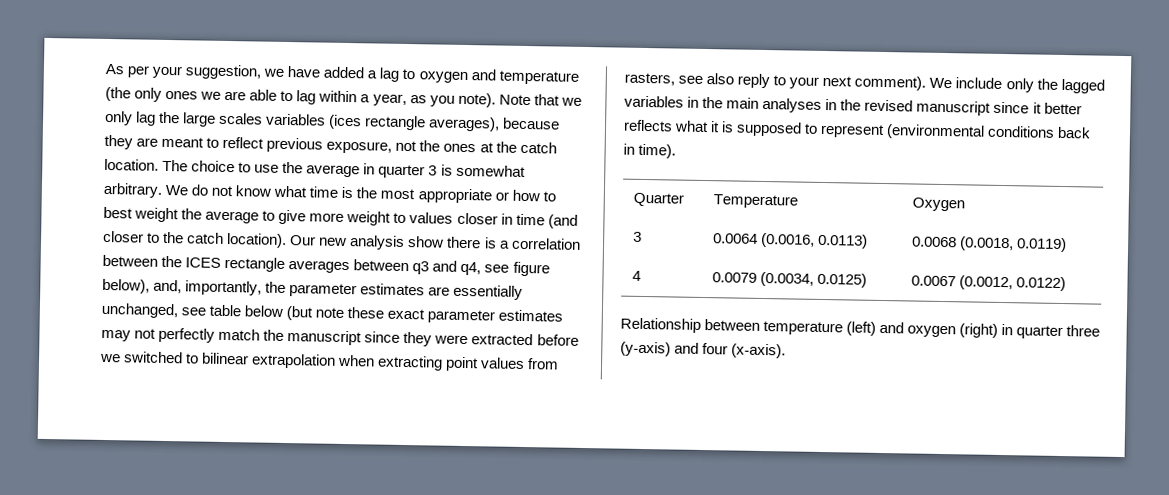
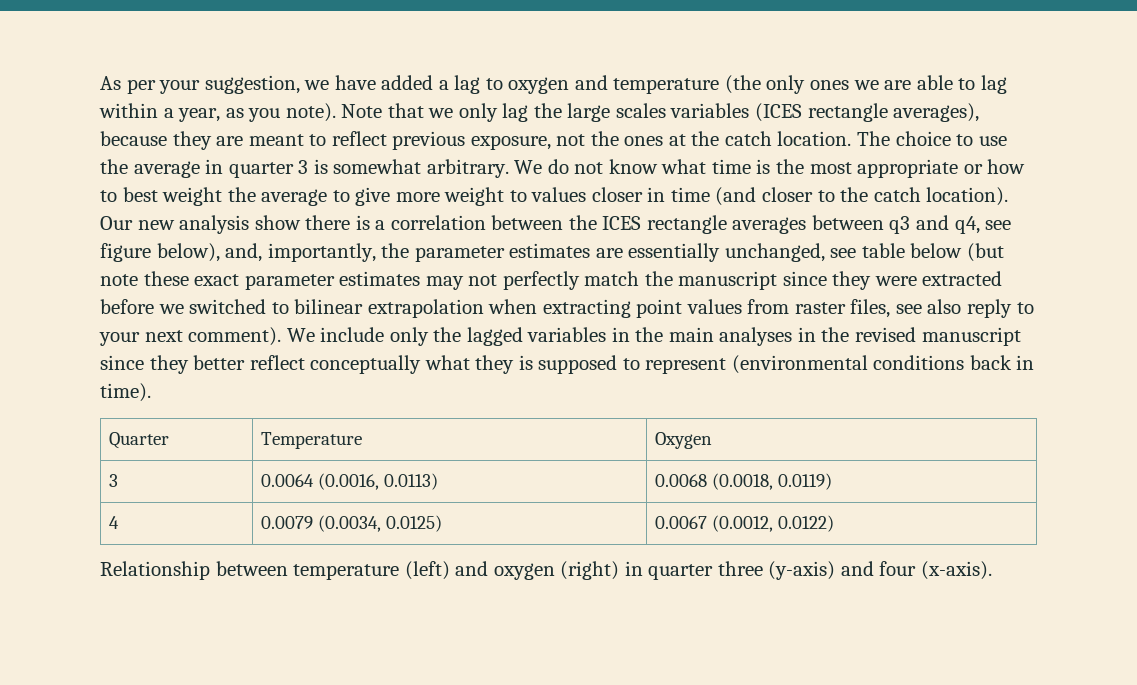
- Note that we only lag the large scales variables (ices rectangle averages), because they are meant to reflect previous exposure, not the ones at the catch location.
+ Note that we only lag the large scales variables (ICES rectangle averages), because they are meant to reflect previous exposure, not the ones at the catch location.
- Our new analysis show there is a correlation between the ICES rectangle averages between q3 and q4, see figure below), and, importantly, the parameter estimates are essentially unchanged, see table below (but note these exact parameter estimates may not perfectly match the manuscript since they were extracted before we switched to bilinear extrapolation when extracting point values from rasters, see also reply to your next comment).
+ Our new analysis show there is a correlation between the ICES rectangle averages between q3 and q4, see figure below), and, importantly, the parameter estimates are essentially unchanged, see table below (but note these exact parameter estimates may not perfectly match the manuscript since they were extracted before we switched to bilinear extrapolation when extracting point values from raster files, see also reply to your next comment).
- We include only the lagged variables in the main analyses in the revised manuscript since it better reflects what it is supposed to represent (environmental conditions back in time).
+ We include only the lagged variables in the main analyses in the revised manuscript since they better reflect conceptually what they is supposed to represent (environmental conditions back in time).

